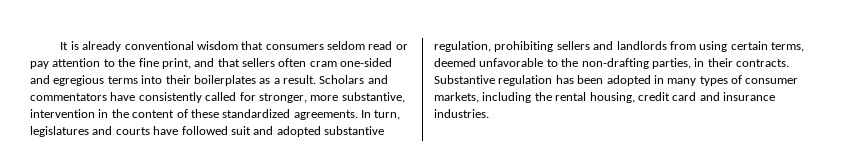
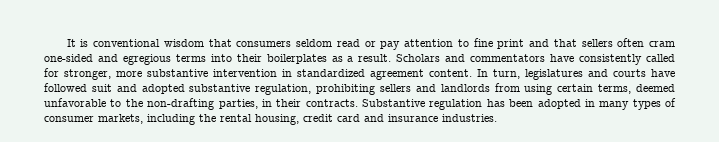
- It is already conventional wisdom that consumers seldom read or pay attention to the fine print, and that sellers often cram one-sided and egregious terms into their boilerplates as a result.
+ It is conventional wisdom that consumers seldom read or pay attention to fine print and that sellers often cram one-sided and egregious terms into their boilerplates as a result.
- Scholars and commentators have consistently called for stronger, more substantive, intervention in the content of these standardized agreements.
+ Scholars and commentators have consistently called for stronger, more substantive intervention in standardized agreement content.

